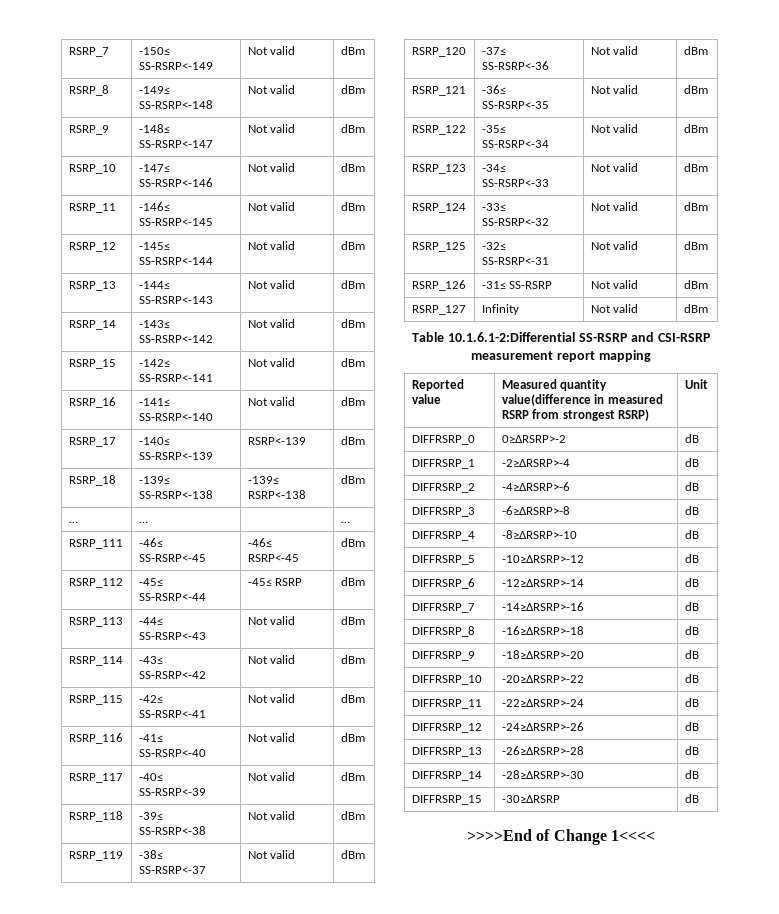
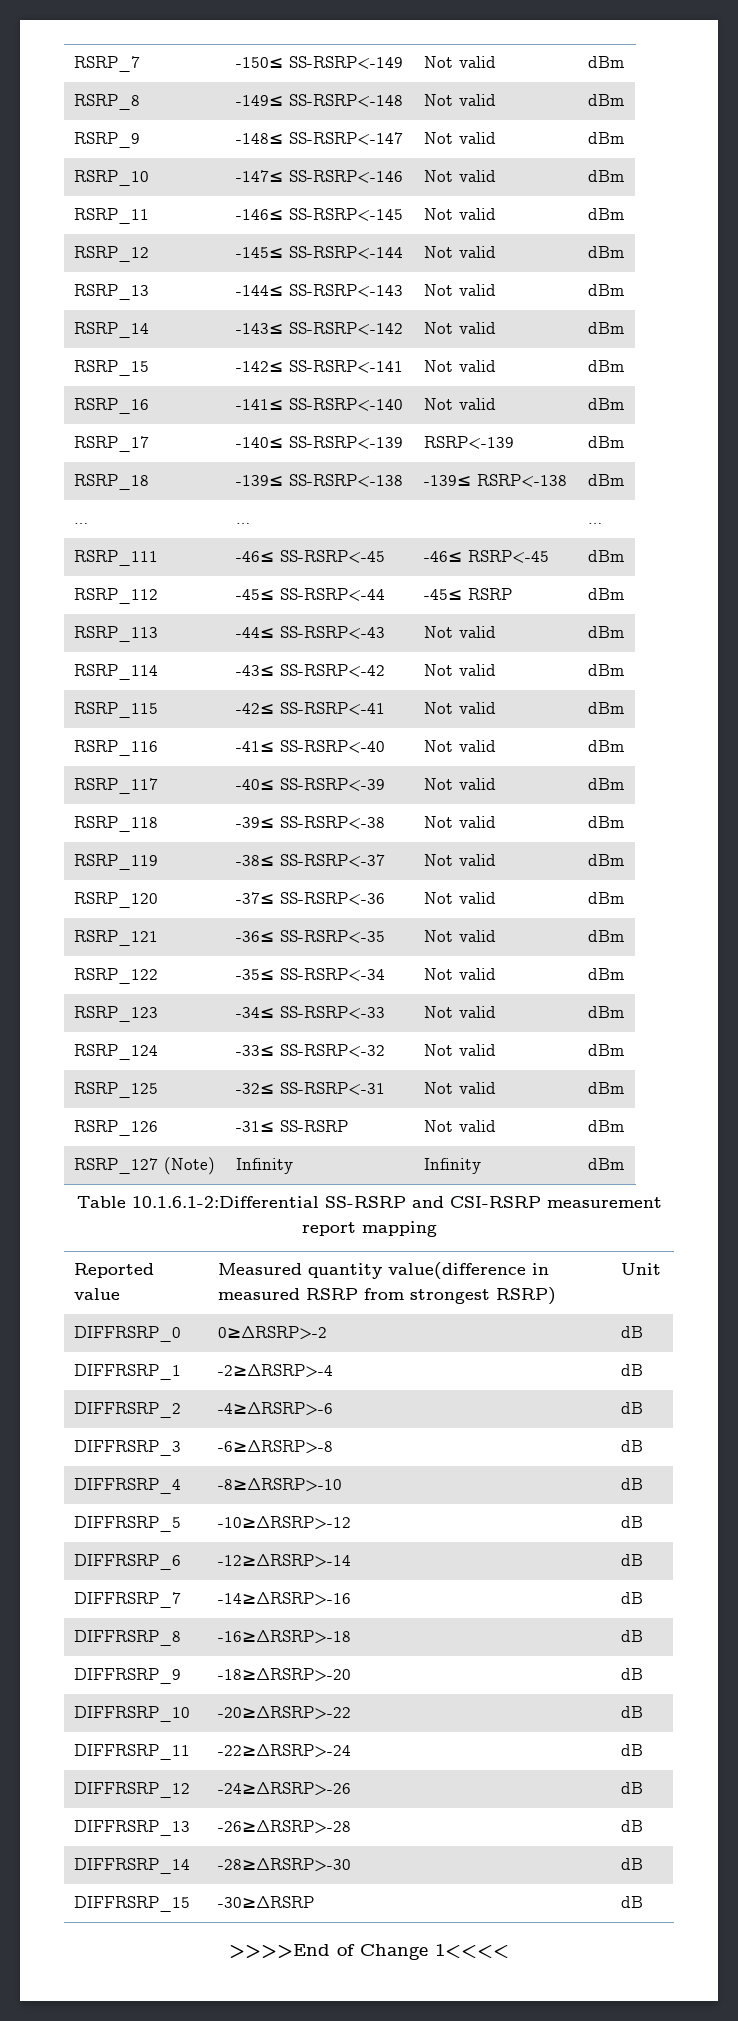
- RSRP_127 | Infinity | Not valid | dBm
+ RSRP_127 (Note) | Infinity | Infinity | dBm

